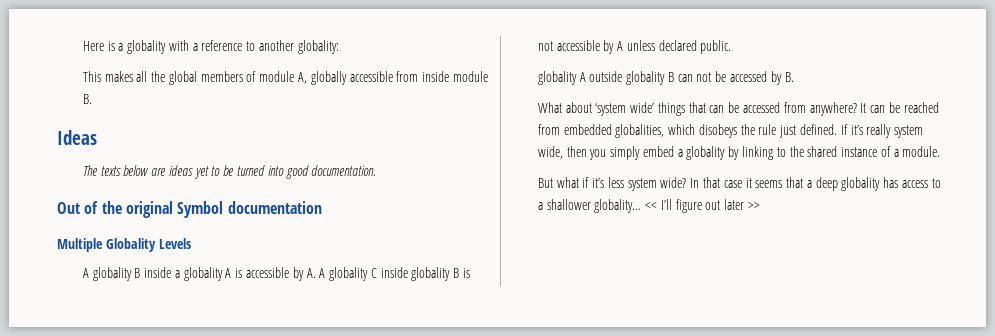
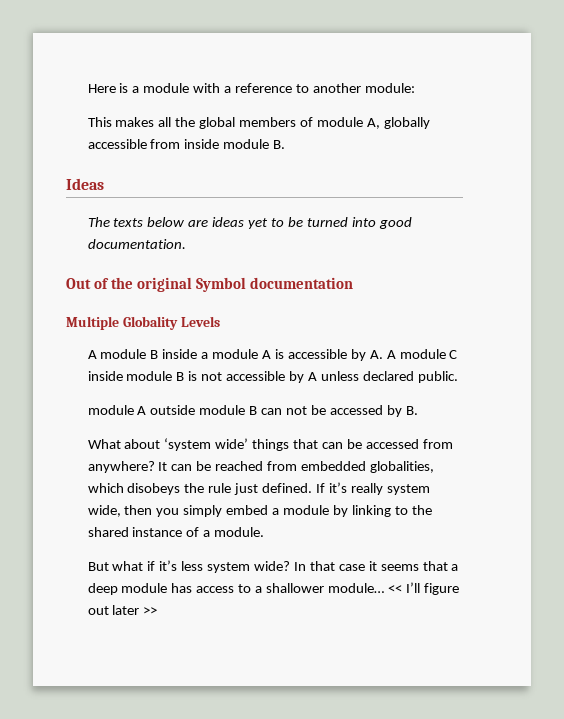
- Here is a globality with a reference to another globality:
+ Here is a module with a reference to another module:
- A globality B inside a globality A is accessible by A. A globality C inside globality B is not accessible by A unless declared public.
+ A module B inside a module A is accessible by A. A module C inside module B is not accessible by A unless declared public.
- globality A outside globality B can not be accessed by B.
+ module A outside module B can not be accessed by B.
- If it’s really system wide, then you simply embed a globality by linking to the shared instance of a module.
+ If it’s really system wide, then you simply embed a module by linking to the shared instance of a module.
- In that case it seems that a deep globality has access to a shallower globality…
+ In that case it seems that a deep module has access to a shallower module…

